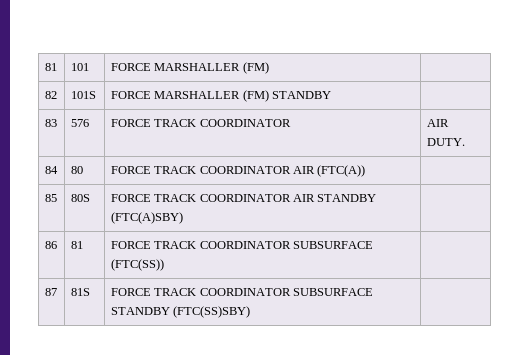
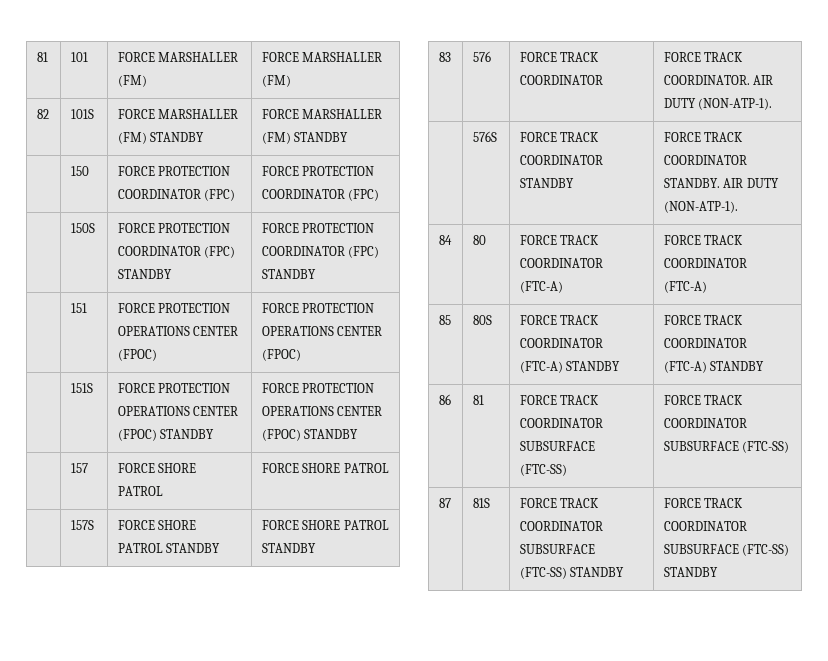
- 81 | 101 | FORCE MARSHALLER (FM) |
+ 81 | 101 | FORCE MARSHALLER (FM) | FORCE MARSHALLER (FM)
- 82 | 101S | FORCE MARSHALLER (FM) STANDBY |
+ 82 | 101S | FORCE MARSHALLER (FM) STANDBY | FORCE MARSHALLER (FM) STANDBY
+ | 150 | FORCE PROTECTION COORDINATOR (FPC) | FORCE PROTECTION COORDINATOR (FPC)
+ | 150S | FORCE PROTECTION COORDINATOR (FPC) STANDBY | FORCE PROTECTION COORDINATOR (FPC) STANDBY
+ | 151 | FORCE PROTECTION OPERATIONS CENTER (FPOC) | FORCE PROTECTION OPERATIONS CENTER (FPOC)
+ | 151S | FORCE PROTECTION OPERATIONS CENTER (FPOC) STANDBY | FORCE PROTECTION OPERATIONS CENTER (FPOC) STANDBY
+ | 157 | FORCE SHORE PATROL | FORCE SHORE PATROL
+ | 157S | FORCE SHORE PATROL STANDBY | FORCE SHORE PATROL STANDBY
- 83 | 576 | FORCE TRACK COORDINATOR | AIR DUTY.
+ 83 | 576 | FORCE TRACK COORDINATOR | FORCE TRACK COORDINATOR. AIR DUTY (NON-ATP-1).
+ | 576S | FORCE TRACK COORDINATOR STANDBY | FORCE TRACK COORDINATOR STANDBY. AIR DUTY (NON-ATP-1).
- 84 | 80 | FORCE TRACK COORDINATOR AIR (FTC(A)) |
+ 84 | 80 | FORCE TRACK COORDINATOR (FTC-A) | FORCE TRACK COORDINATOR (FTC-A)
- 85 | 80S | FORCE TRACK COORDINATOR AIR STANDBY (FTC(A)SBY) |
+ 85 | 80S | FORCE TRACK COORDINATOR (FTC-A) STANDBY | FORCE TRACK COORDINATOR (FTC-A) STANDBY
- 86 | 81 | FORCE TRACK COORDINATOR SUBSURFACE (FTC(SS)) |
+ 86 | 81 | FORCE TRACK COORDINATOR SUBSURFACE (FTC-SS) | FORCE TRACK COORDINATOR SUBSURFACE (FTC-SS)
- 87 | 81S | FORCE TRACK COORDINATOR SUBSURFACE STANDBY (FTC(SS)SBY) |
+ 87 | 81S | FORCE TRACK COORDINATOR SUBSURFACE (FTC-SS) STANDBY | FORCE TRACK COORDINATOR SUBSURFACE (FTC-SS) STANDBY

